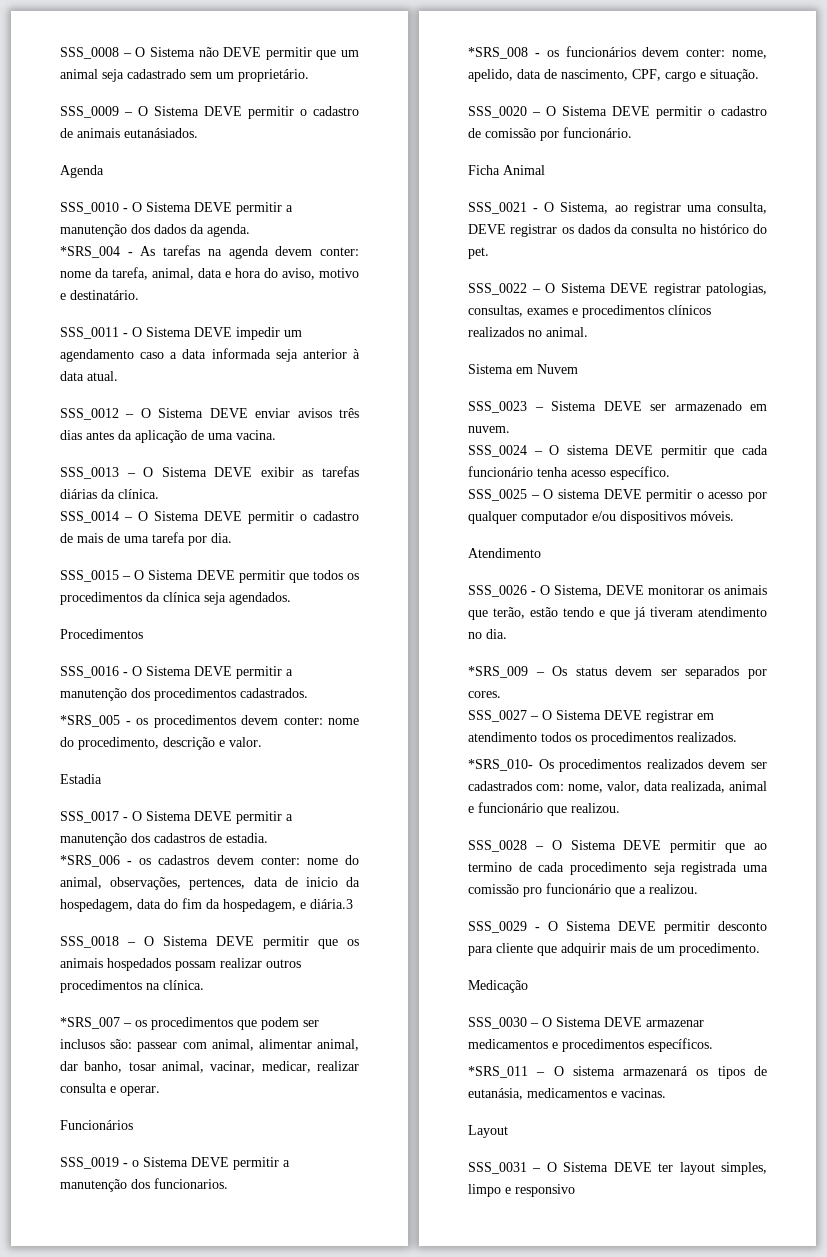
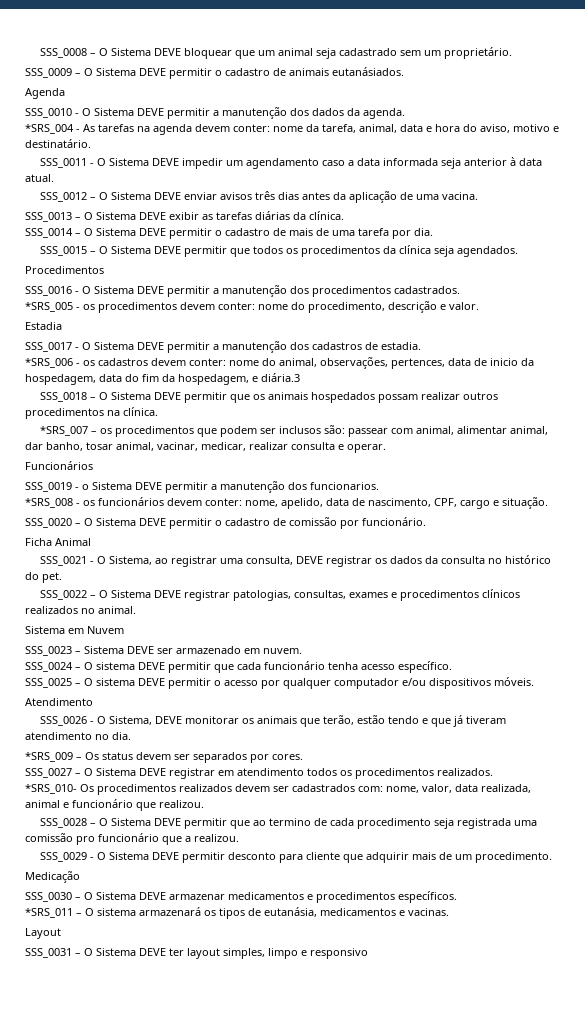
- SSS_0008 – O Sistema não DEVE permitir que um animal seja cadastrado sem um proprietário.
+ SSS_0008 – O Sistema DEVE bloquear que um animal seja cadastrado sem um proprietário.

